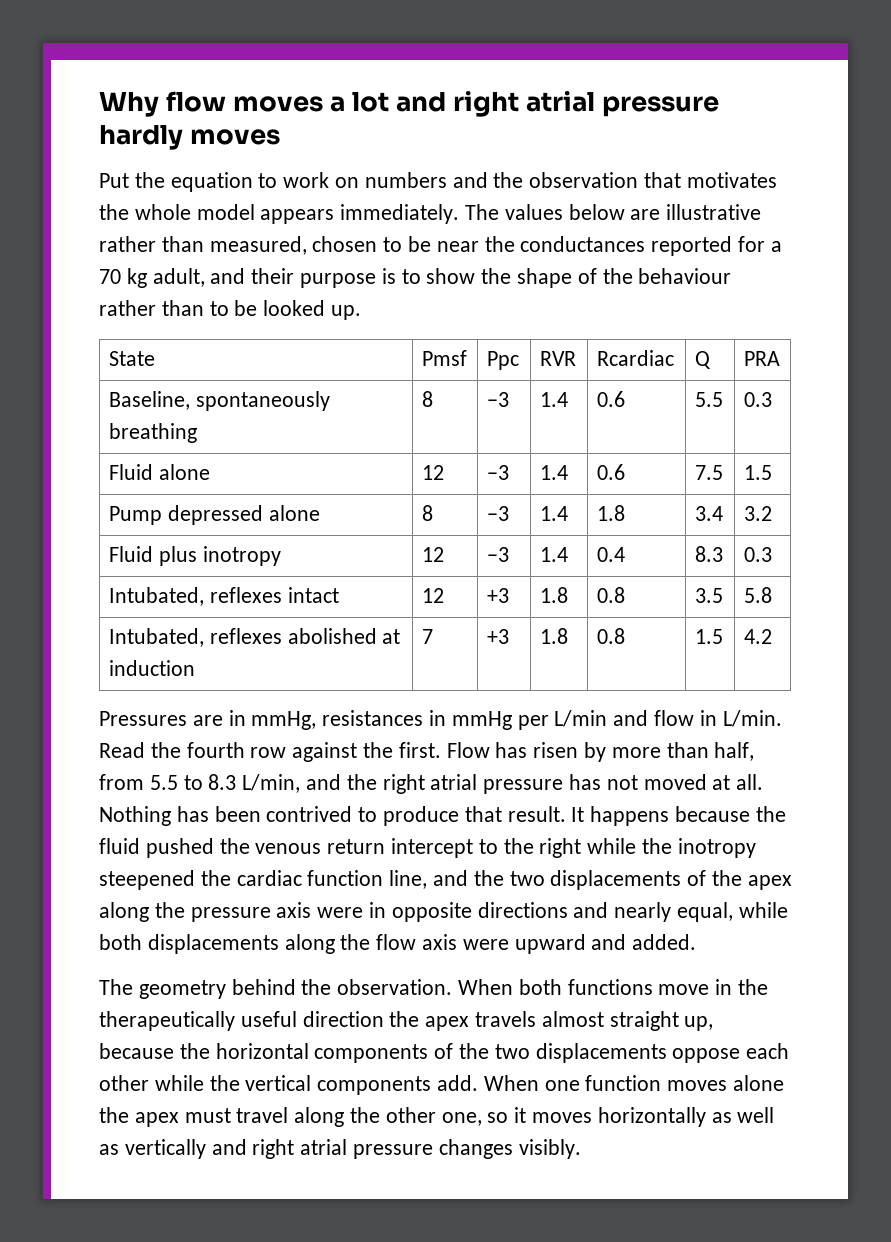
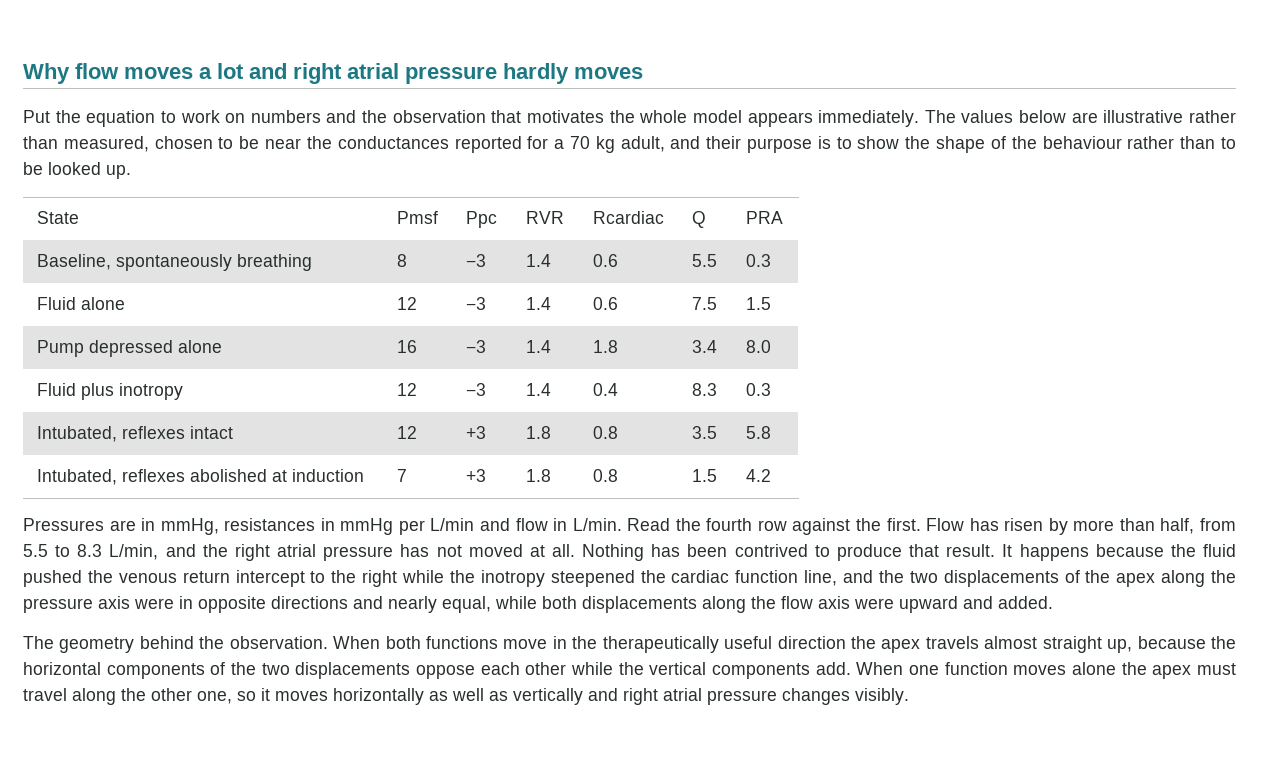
- Pump depressed alone | 8 | −3 | 1.4 | 1.8 | 3.4 | 3.2
+ Pump depressed alone | 16 | −3 | 1.4 | 1.8 | 3.4 | 8.0

